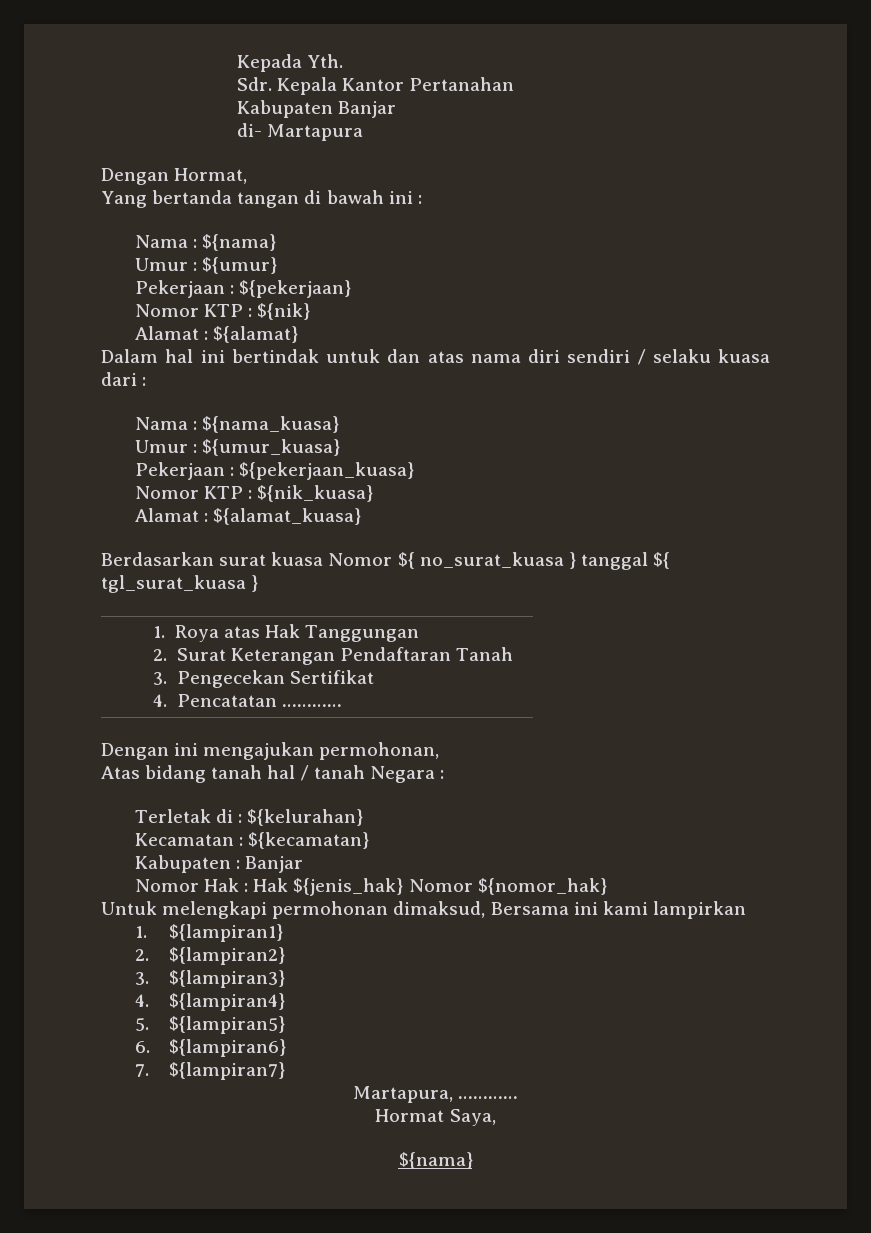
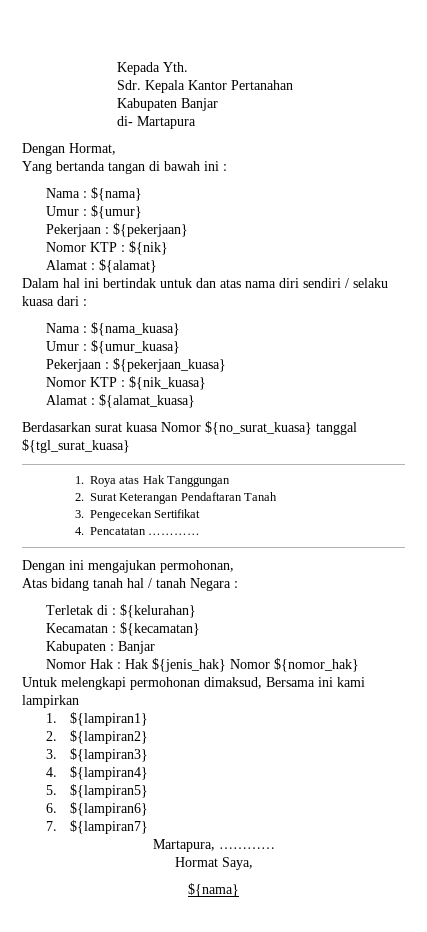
- Berdasarkan surat kuasa Nomor ${ no_surat_kuasa } tanggal ${ tgl_surat_kuasa }
+ Berdasarkan surat kuasa Nomor ${no_surat_kuasa} tanggal ${tgl_surat_kuasa}

